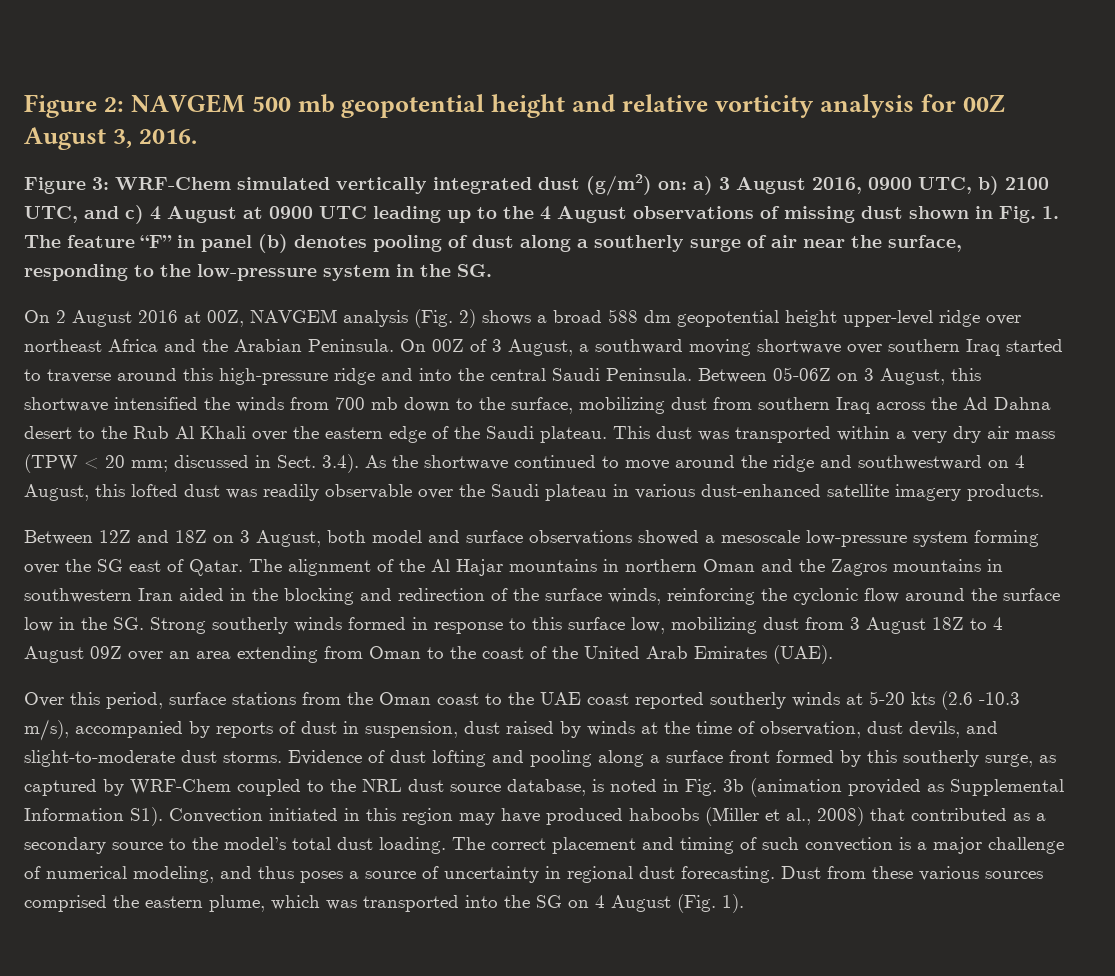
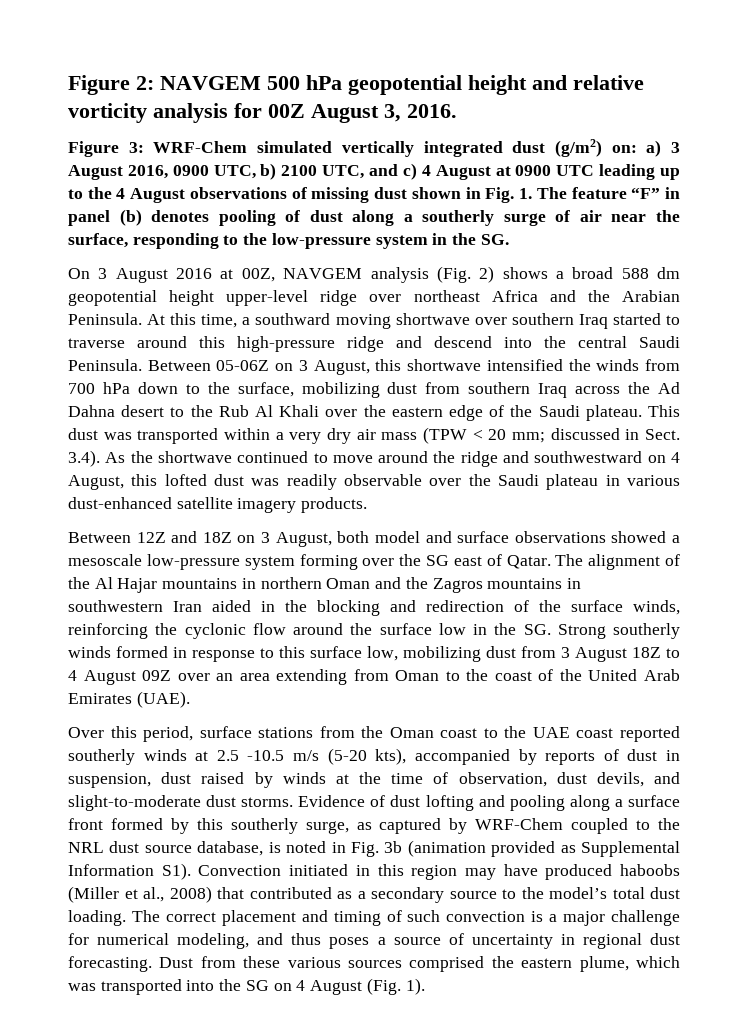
- Figure 2: NAVGEM 500 mb geopotential height and relative vorticity analysis for 00Z August 3, 2016.
+ Figure 2: NAVGEM 500 hPa geopotential height and relative vorticity analysis for 00Z August 3, 2016.
- On 2 August 2016 at 00Z, NAVGEM analysis (Fig. 2) shows a broad 588 dm geopotential height upper-level ridge over northeast Africa and the Arabian Peninsula.
+ On 3 August 2016 at 00Z, NAVGEM analysis (Fig. 2) shows a broad 588 dm geopotential height upper-level ridge over northeast Africa and the Arabian Peninsula.
- On 00Z of 3 August, a southward moving shortwave over southern Iraq started to traverse around this high-pressure ridge and into the central Saudi Peninsula.
+ At this time, a southward moving shortwave over southern Iraq started to traverse around this high-pressure ridge and descend into the central Saudi Peninsula.
- Between 05-06Z on 3 August, this shortwave intensified the winds from 700 mb down to the surface, mobilizing dust from southern Iraq across the Ad Dahna desert to the Rub Al Khali over the eastern edge of the Saudi plateau.
+ Between 05-06Z on 3 August, this shortwave intensified the winds from 700 hPa down to the surface, mobilizing dust from southern Iraq across the Ad Dahna desert to the Rub Al Khali over the eastern edge of the Saudi plateau.
- Over this period, surface stations from the Oman coast to the UAE coast reported southerly winds at 5-20 kts (2.6 -10.3 m/s), accompanied by reports of dust in suspension, dust raised by winds at the time of observation, dust devils, and slight-to-moderate dust storms.
+ Over this period, surface stations from the Oman coast to the UAE coast reported southerly winds at 2.5 -10.5 m/s (5-20 kts), accompanied by reports of dust in suspension, dust raised by winds at the time of observation, dust devils, and slight-to-moderate dust storms.
- The correct placement and timing of such convection is a major challenge of numerical modeling, and thus poses a source of uncertainty in regional dust forecasting.
+ The correct placement and timing of such convection is a major challenge for numerical modeling, and thus poses a source of uncertainty in regional dust forecasting.

